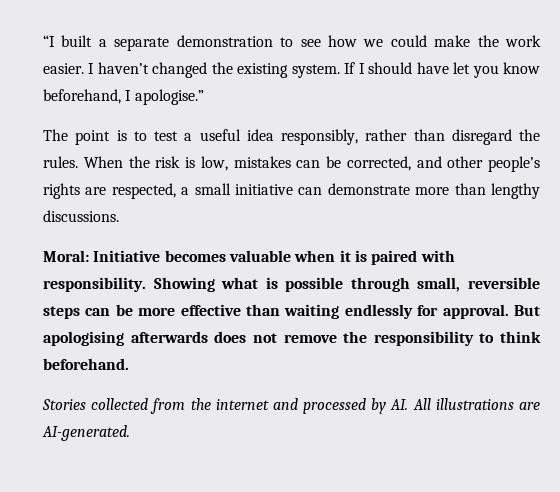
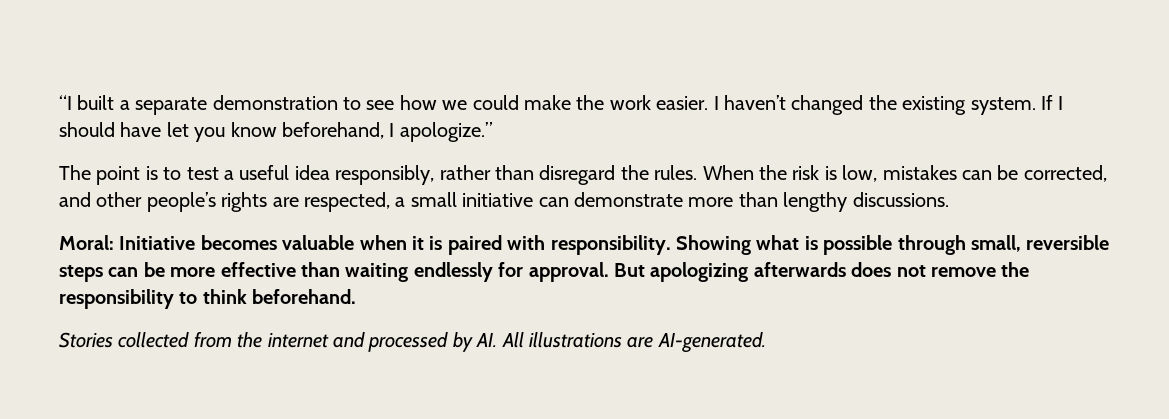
- If I should have let you know beforehand, I apologise.”
+ If I should have let you know beforehand, I apologize.”
- But apologising afterwards does not remove the responsibility to think beforehand.
+ But apologizing afterwards does not remove the responsibility to think beforehand.

